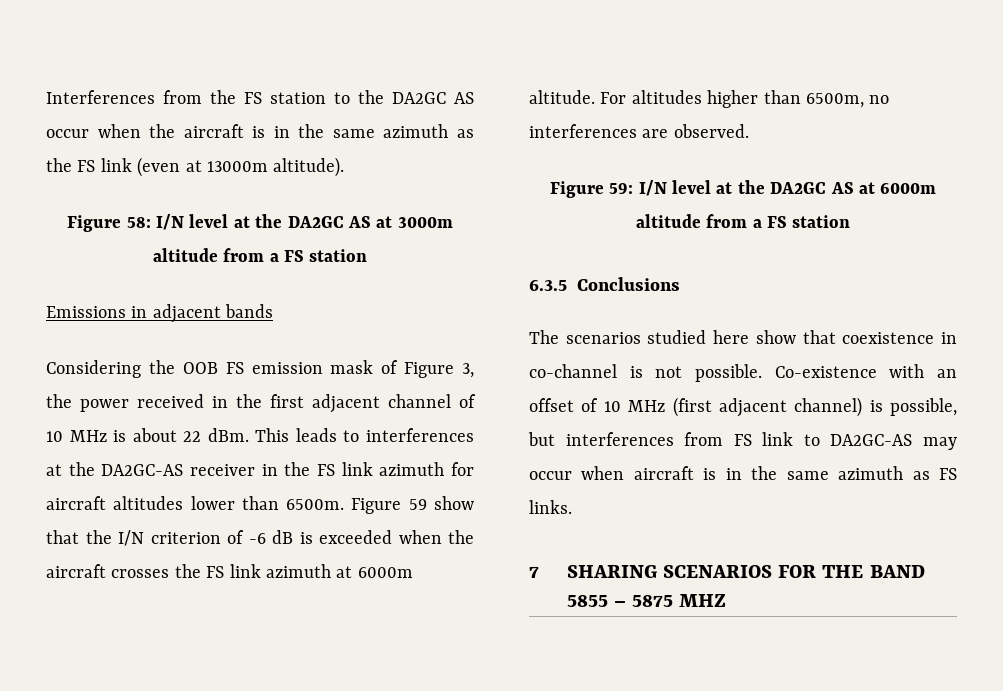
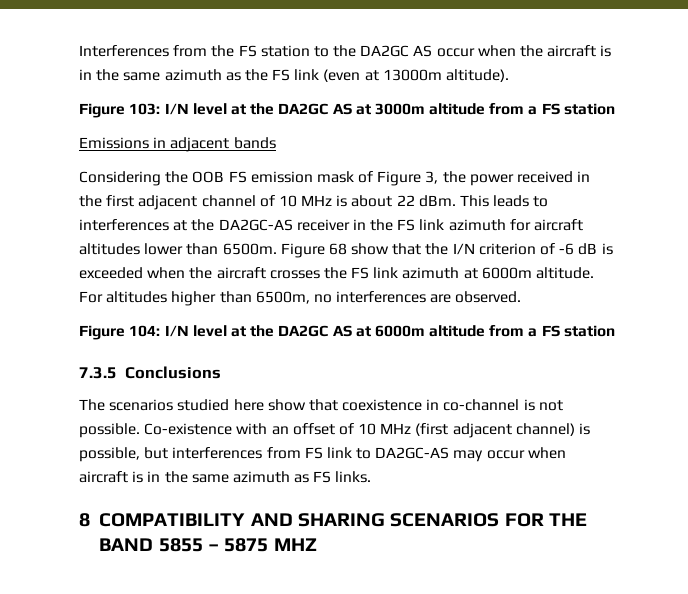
- Figure 58: I/N level at the DA2GC AS at 3000m altitude from a FS station
+ Figure 103: I/N level at the DA2GC AS at 3000m altitude from a FS station
- Figure 59 show that the I/N criterion of -6 dB is exceeded when the aircraft crosses the FS link azimuth at 6000m altitude.
+ Figure 68 show that the I/N criterion of -6 dB is exceeded when the aircraft crosses the FS link azimuth at 6000m altitude.
- Figure 59: I/N level at the DA2GC AS at 6000m altitude from a FS station
+ Figure 104: I/N level at the DA2GC AS at 6000m altitude from a FS station
- 6.3.5 Conclusions
+ 7.3.5 Conclusions
- 7 SHARING SCENARIOS FOR THE BAND 5855 – 5875 MHZ
+ 8 COMPATIBILITY AND SHARING SCENARIOS FOR THE BAND 5855 – 5875 MHZ

